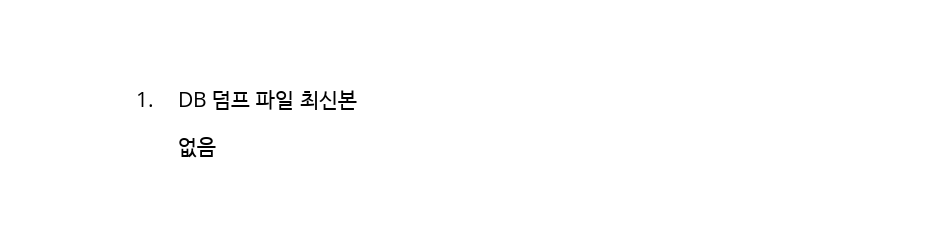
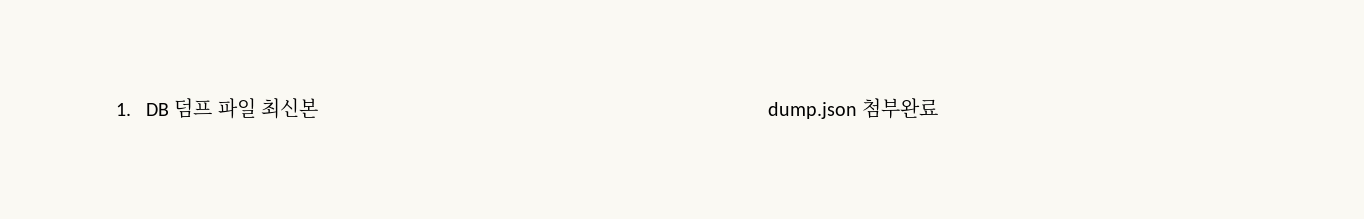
- 없음
+ dump.json 첨부완료

